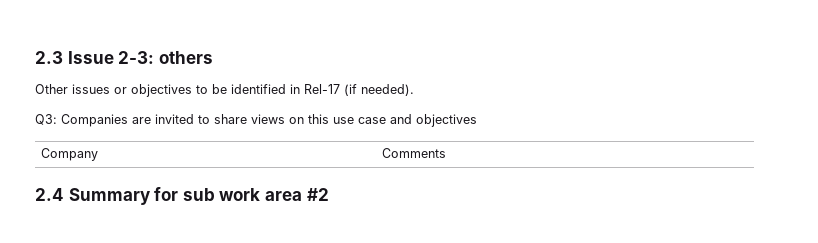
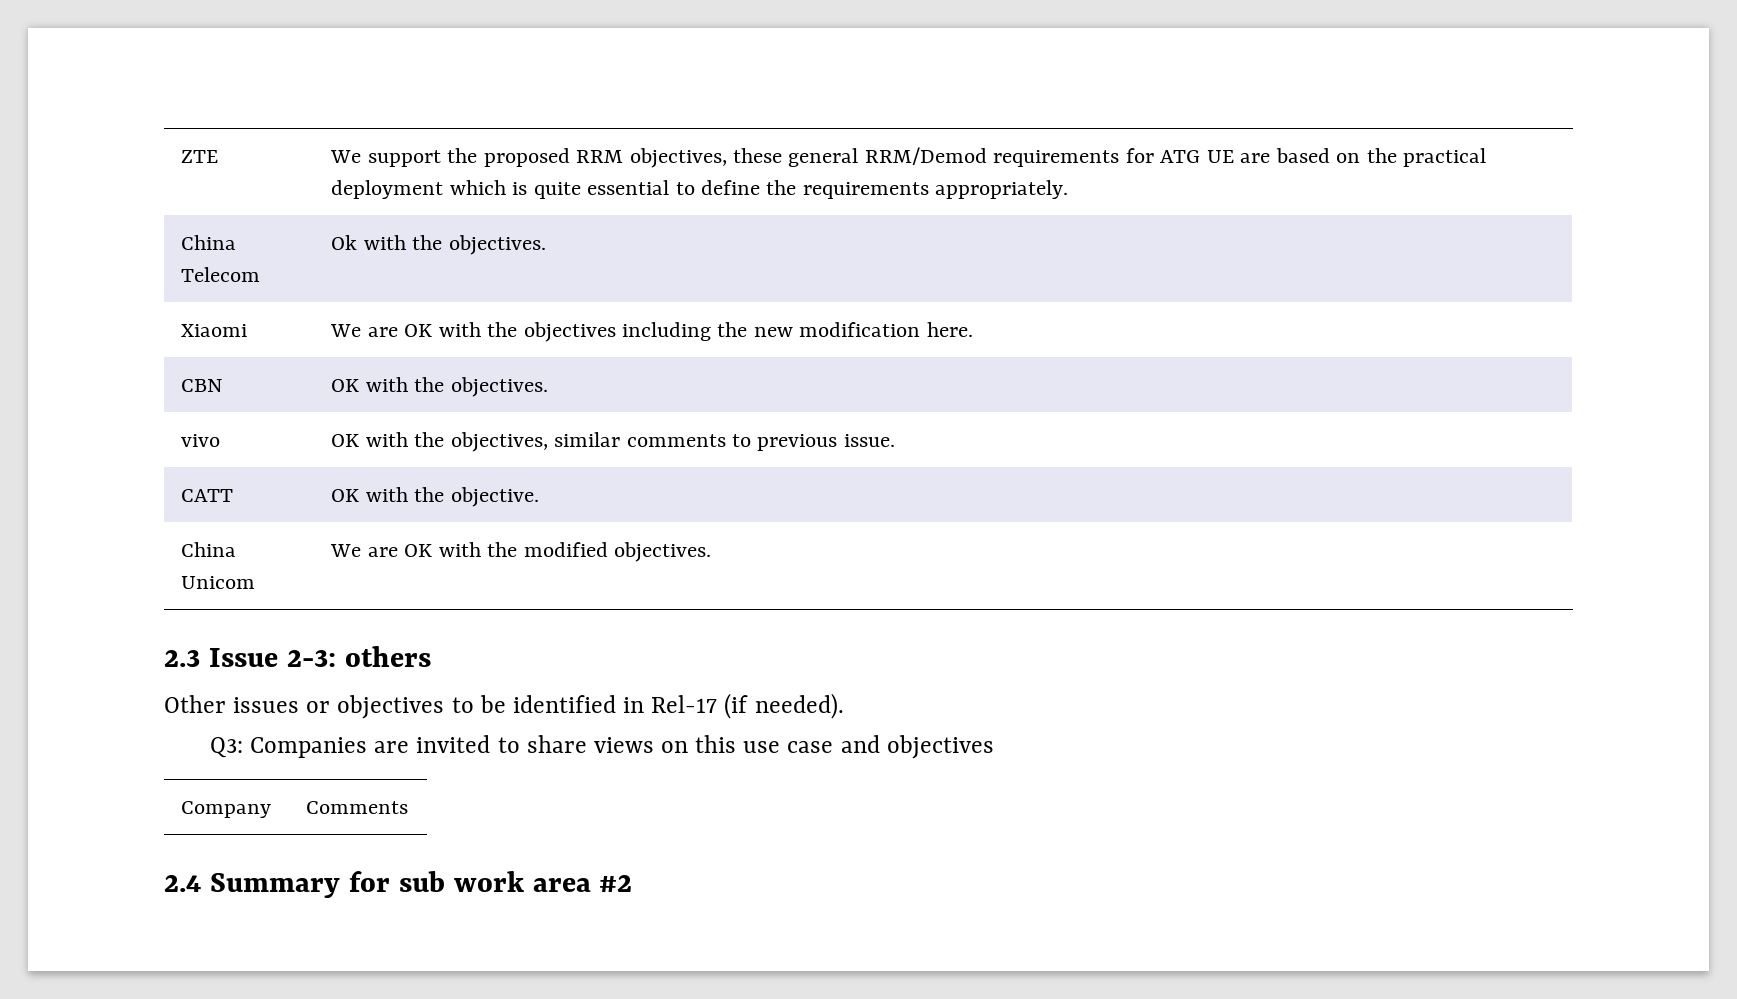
+ ZTE | We support the proposed RRM objectives, these general RRM/Demod requirements for ATG UE are based on the practical deployment which is quite essential to define the requirements appropriately.
+ China Telecom | Ok with the objectives.
+ Xiaomi | We are OK with the objectives including the new modification here.
+ CBN | OK with the objectives.
+ vivo | OK with the objectives, similar comments to previous issue.
+ CATT | OK with the objective.
+ China Unicom | We are OK with the modified objectives.

